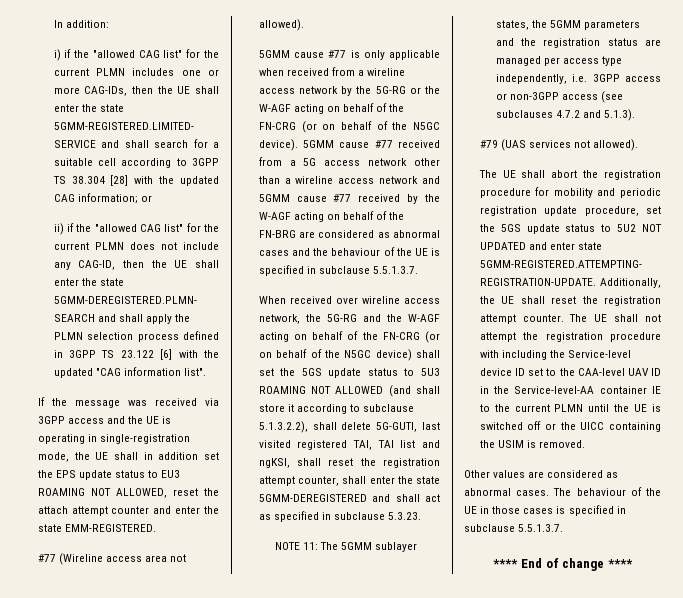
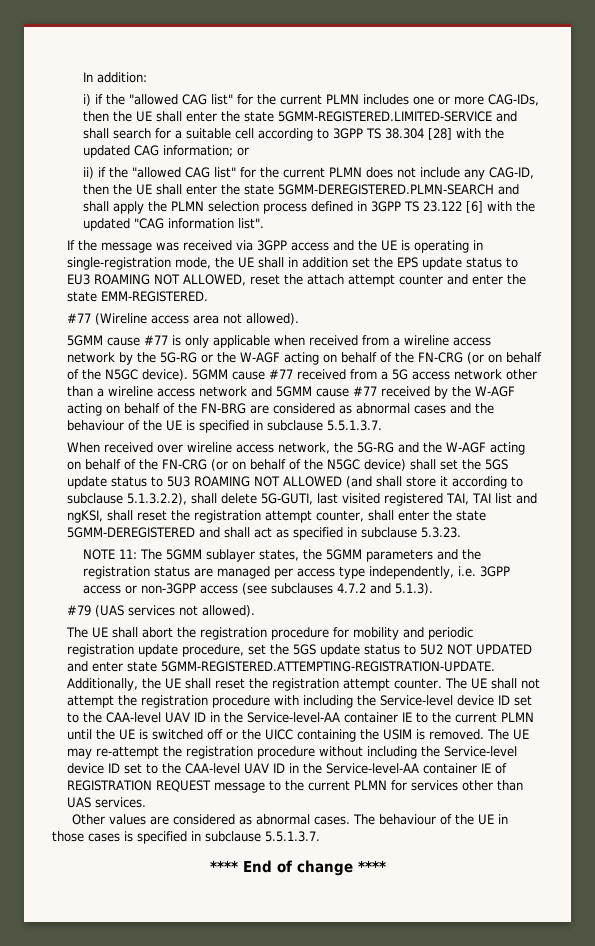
+ The UE may re-attempt the registration procedure without including the Service-level device ID set to the CAA-level UAV ID in the Service-level-AA container IE of REGISTRATION REQUEST message to the current PLMN for services other than UAS services.

